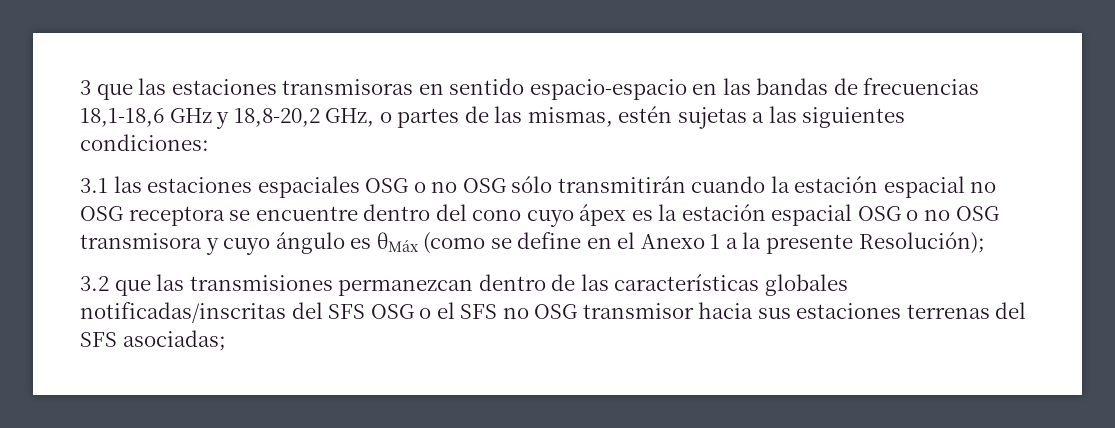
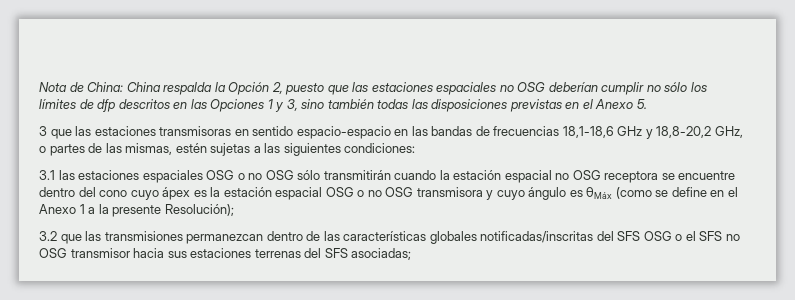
+ Nota de China: China respalda la Opción 2, puesto que las estaciones espaciales no OSG deberían cumplir no sólo los límites de dfp descritos en las Opciones 1 y 3, sino también todas las disposiciones previstas en el Anexo 5.

